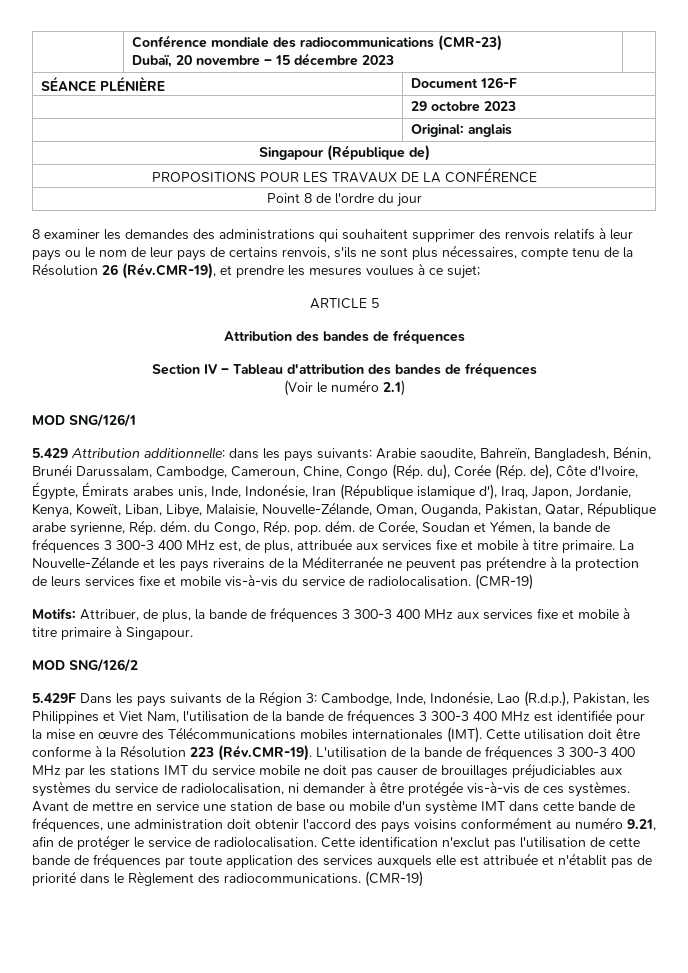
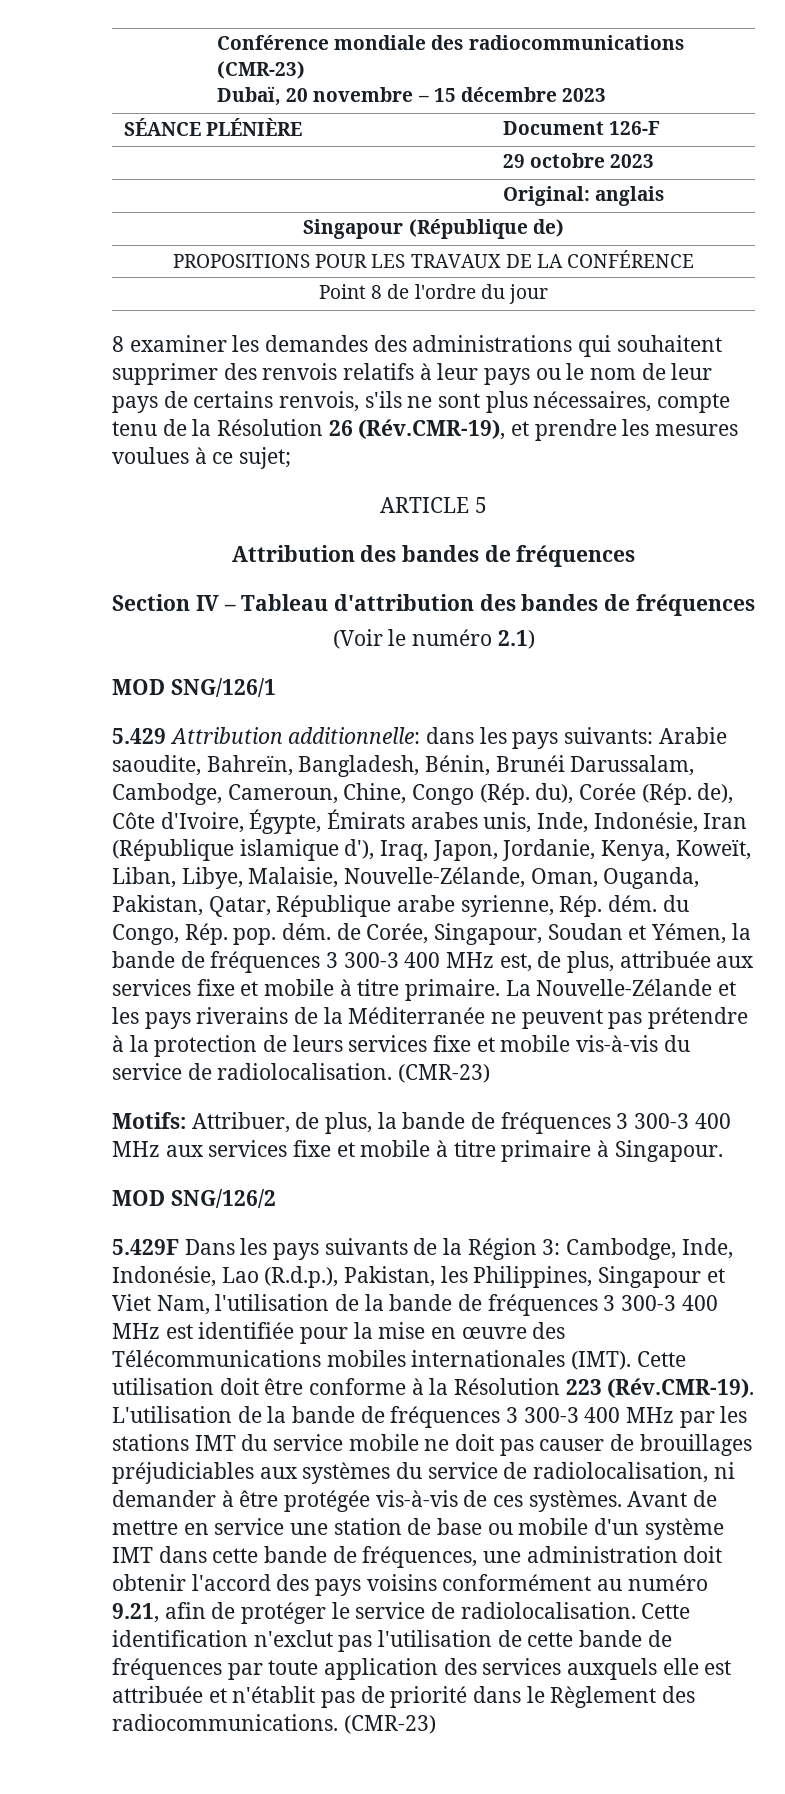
- Arabie saoudite, Bahreïn, Bangladesh, Bénin, Brunéi Darussalam, Cambodge, Cameroun, Chine, Congo (Rép. du), Corée (Rép. de), Côte d'Ivoire, Égypte, Émirats arabes unis, Inde, Indonésie, Iran (République islamique d'), Iraq, Japon, Jordanie, Kenya, Koweït, Liban, Libye, Malaisie, Nouvelle-Zélande, Oman, Ouganda, Pakistan, Qatar, République arabe syrienne, Rép. dém. du Congo, Rép. pop. dém. de Corée, Soudan et Yémen, la bande de fréquences 3 300-3 400 MHz est, de plus, attribuée aux services fixe et mobile à titre primaire.
+ Arabie saoudite, Bahreïn, Bangladesh, Bénin, Brunéi Darussalam, Cambodge, Cameroun, Chine, Congo (Rép. du), Corée (Rép. de), Côte d'Ivoire, Égypte, Émirats arabes unis, Inde, Indonésie, Iran (République islamique d'), Iraq, Japon, Jordanie, Kenya, Koweït, Liban, Libye, Malaisie, Nouvelle-Zélande, Oman, Ouganda, Pakistan, Qatar, République arabe syrienne, Rép. dém. du Congo, Rép. pop. dém. de Corée, Singapour, Soudan et Yémen, la bande de fréquences 3 300-3 400 MHz est, de plus, attribuée aux services fixe et mobile à titre primaire.
- La Nouvelle-Zélande et les pays riverains de la Méditerranée ne peuvent pas prétendre à la protection de leurs services fixe et mobile vis-à-vis du service de radiolocalisation. (CMR-19)
+ La Nouvelle-Zélande et les pays riverains de la Méditerranée ne peuvent pas prétendre à la protection de leurs services fixe et mobile vis-à-vis du service de radiolocalisation. (CMR-23)
- 5.429F Dans les pays suivants de la Région 3: Cambodge, Inde, Indonésie, Lao (R.d.p.), Pakistan, les Philippines et Viet Nam, l'utilisation de la bande de fréquences 3 300-3 400 MHz est identifiée pour la mise en œuvre des Télécommunications mobiles internationales (IMT).
+ 5.429F Dans les pays suivants de la Région 3: Cambodge, Inde, Indonésie, Lao (R.d.p.), Pakistan, les Philippines, Singapour et Viet Nam, l'utilisation de la bande de fréquences 3 300-3 400 MHz est identifiée pour la mise en œuvre des Télécommunications mobiles internationales (IMT).
- Cette identification n'exclut pas l'utilisation de cette bande de fréquences par toute application des services auxquels elle est attribuée et n'établit pas de priorité dans le Règlement des radiocommunications. (CMR-19)
+ Cette identification n'exclut pas l'utilisation de cette bande de fréquences par toute application des services auxquels elle est attribuée et n'établit pas de priorité dans le Règlement des radiocommunications. (CMR-23)

